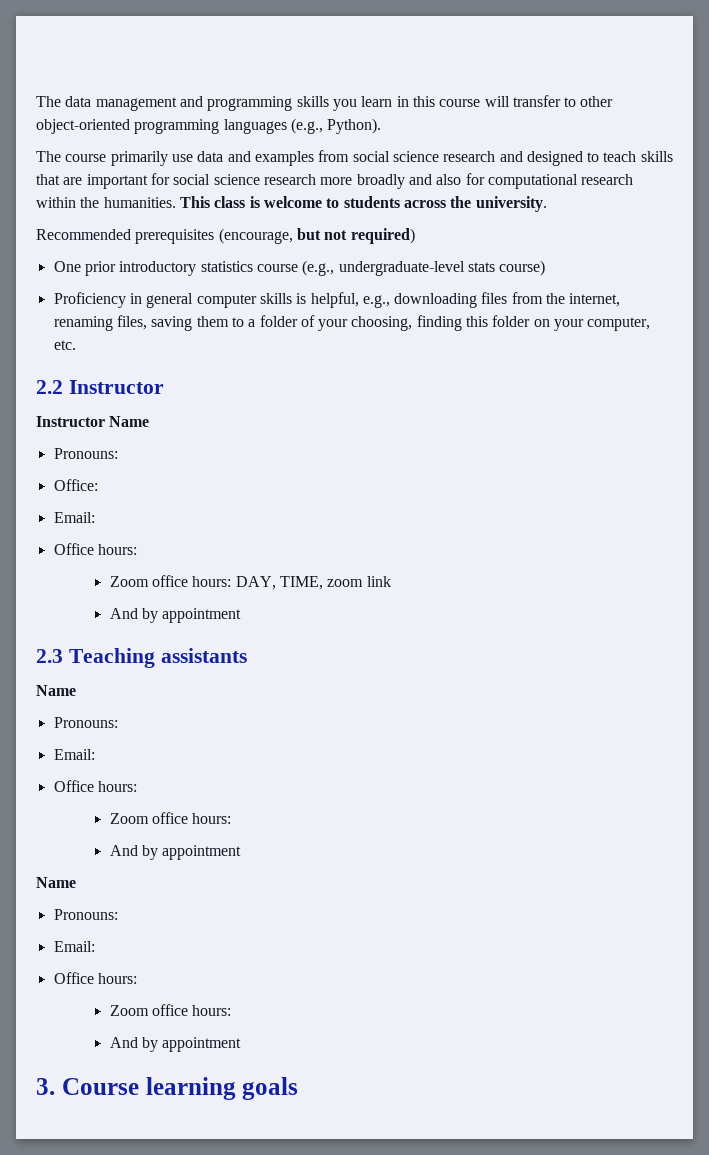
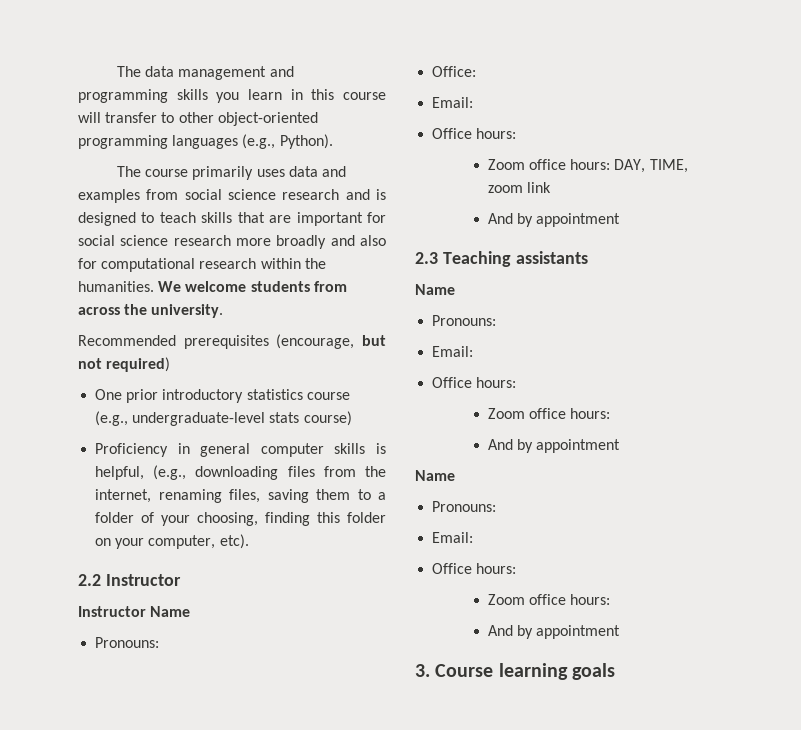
- The course primarily use data and examples from social science research and designed to teach skills that are important for social science research more broadly and also for computational research within the humanities.
+ The course primarily uses data and examples from social science research and is designed to teach skills that are important for social science research more broadly and also for computational research within the humanities.
- This class is welcome to students across the university.
+ We welcome students from across the university.
- Proficiency in general computer skills is helpful, e.g., downloading files from the internet, renaming files, saving them to a folder of your choosing, finding this folder on your computer, etc.
+ Proficiency in general computer skills is helpful, (e.g., downloading files from the internet, renaming files, saving them to a folder of your choosing, finding this folder on your computer, etc).

